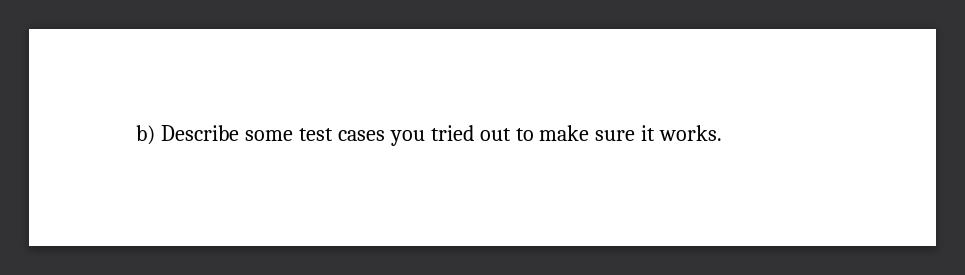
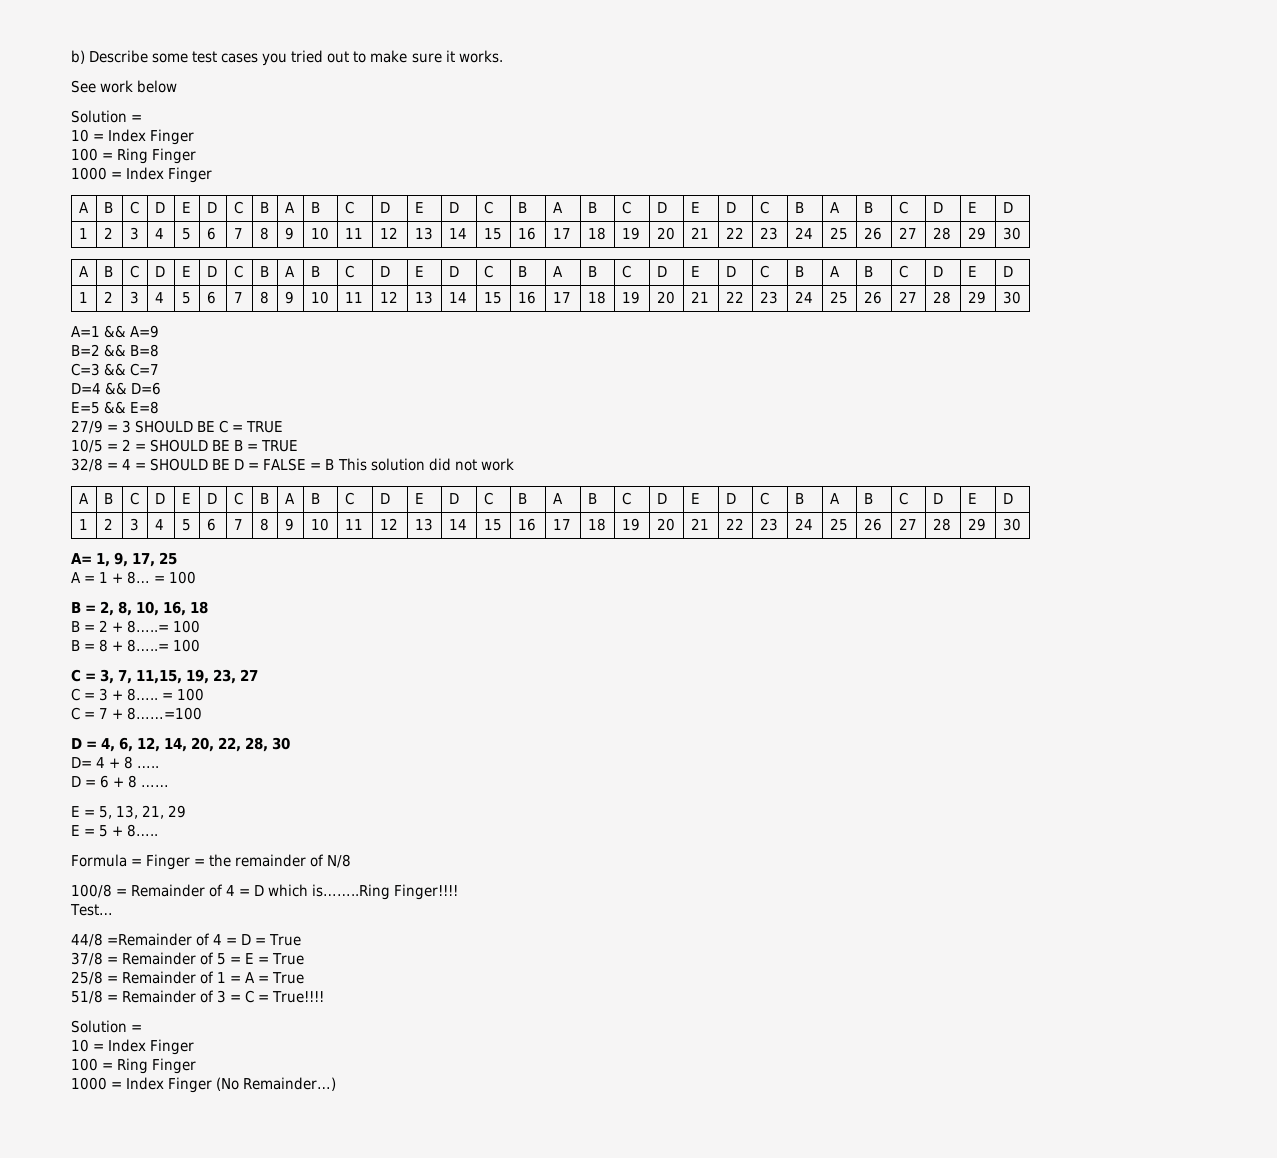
+ See work below
+ Solution =
+ 10 = Index Finger
+ 100 = Ring Finger
+ 1000 = Index Finger
+ A | B | C | D | E | D | C | B | A | B | C | D | E | D | C | B | A | B | C | D | E | D | C | B | A | B | C | D | E | D
+ 1 | 2 | 3 | 4 | 5 | 6 | 7 | 8 | 9 | 10 | 11 | 12 | 13 | 14 | 15 | 16 | 17 | 18 | 19 | 20 | 21 | 22 | 23 | 24 | 25 | 26 | 27 | 28 | 29 | 30
+ A | B | C | D | E | D | C | B | A | B | C | D | E | D | C | B | A | B | C | D | E | D | C | B | A | B | C | D | E | D
+ 1 | 2 | 3 | 4 | 5 | 6 | 7 | 8 | 9 | 10 | 11 | 12 | 13 | 14 | 15 | 16 | 17 | 18 | 19 | 20 | 21 | 22 | 23 | 24 | 25 | 26 | 27 | 28 | 29 | 30
+ A=1 && A=9
+ B=2 && B=8
+ C=3 && C=7
+ D=4 && D=6
+ E=5 && E=8
+ 27/9 = 3 SHOULD BE C = TRUE
+ 10/5 = 2 = SHOULD BE B = TRUE
+ 32/8 = 4 = SHOULD BE D = FALSE = B This solution did not work
+ A | B | C | D | E | D | C | B | A | B | C | D | E | D | C | B | A | B | C | D | E | D | C | B | A | B | C | D | E | D
+ 1 | 2 | 3 | 4 | 5 | 6 | 7 | 8 | 9 | 10 | 11 | 12 | 13 | 14 | 15 | 16 | 17 | 18 | 19 | 20 | 21 | 22 | 23 | 24 | 25 | 26 | 27 | 28 | 29 | 30
+ A= 1, 9, 17, 25
+ A = 1 + 8… = 100
+ B = 2, 8, 10, 16, 18
+ B = 2 + 8…..= 100
+ B = 8 + 8…..= 100
+ C = 3, 7, 11,15, 19, 23, 27
+ C = 3 + 8….. = 100
+ C = 7 + 8……=100
+ D = 4, 6, 12, 14, 20, 22, 28, 30
+ D= 4 + 8 …..
+ D = 6 + 8 ……
+ E = 5, 13, 21, 29
+ E = 5 + 8…..
+ Formula = Finger = the remainder of N/8
+ 100/8 = Remainder of 4 = D which is……..Ring Finger!!!!
+ Test…
+ 44/8 =Remainder of 4 = D = True
+ 37/8 = Remainder of 5 = E = True
+ 25/8 = Remainder of 1 = A = True
+ 51/8 = Remainder of 3 = C = True!!!!
+ Solution =
+ 10 = Index Finger
+ 100 = Ring Finger
+ 1000 = Index Finger (No Remainder…)

